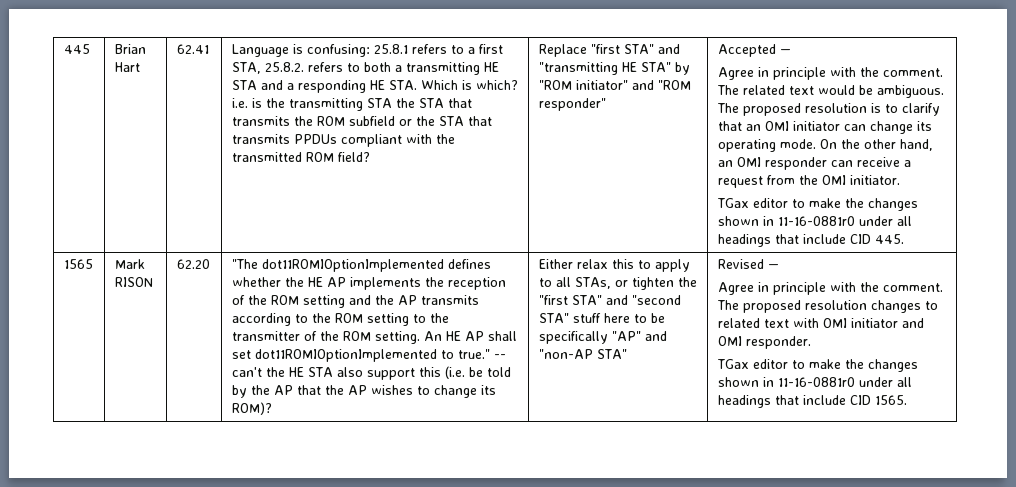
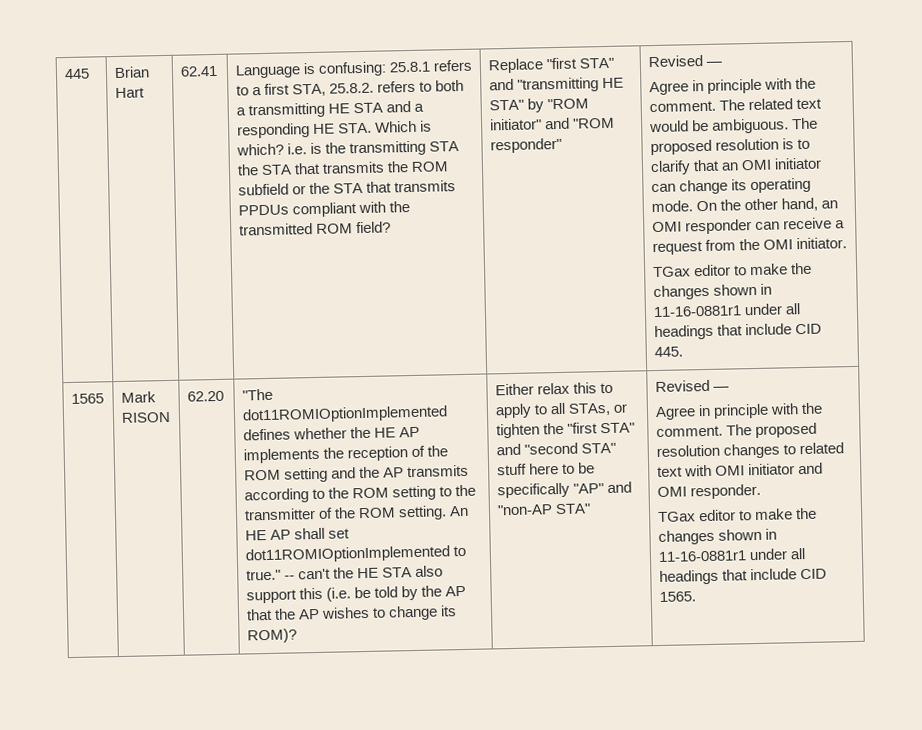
- Replace "first STA" and "transmitting HE STA" by "ROM initiator" and "ROM responder" | Accepted —
+ Replace "first STA" and "transmitting HE STA" by "ROM initiator" and "ROM responder" | Revised —
- TGax editor to make the changes shown in 11-16-0881r0 under all headings that include CID 445.
+ TGax editor to make the changes shown in 11-16-0881r1 under all headings that include CID 445.
- TGax editor to make the changes shown in 11-16-0881r0 under all headings that include CID 1565.
+ TGax editor to make the changes shown in 11-16-0881r1 under all headings that include CID 1565.

